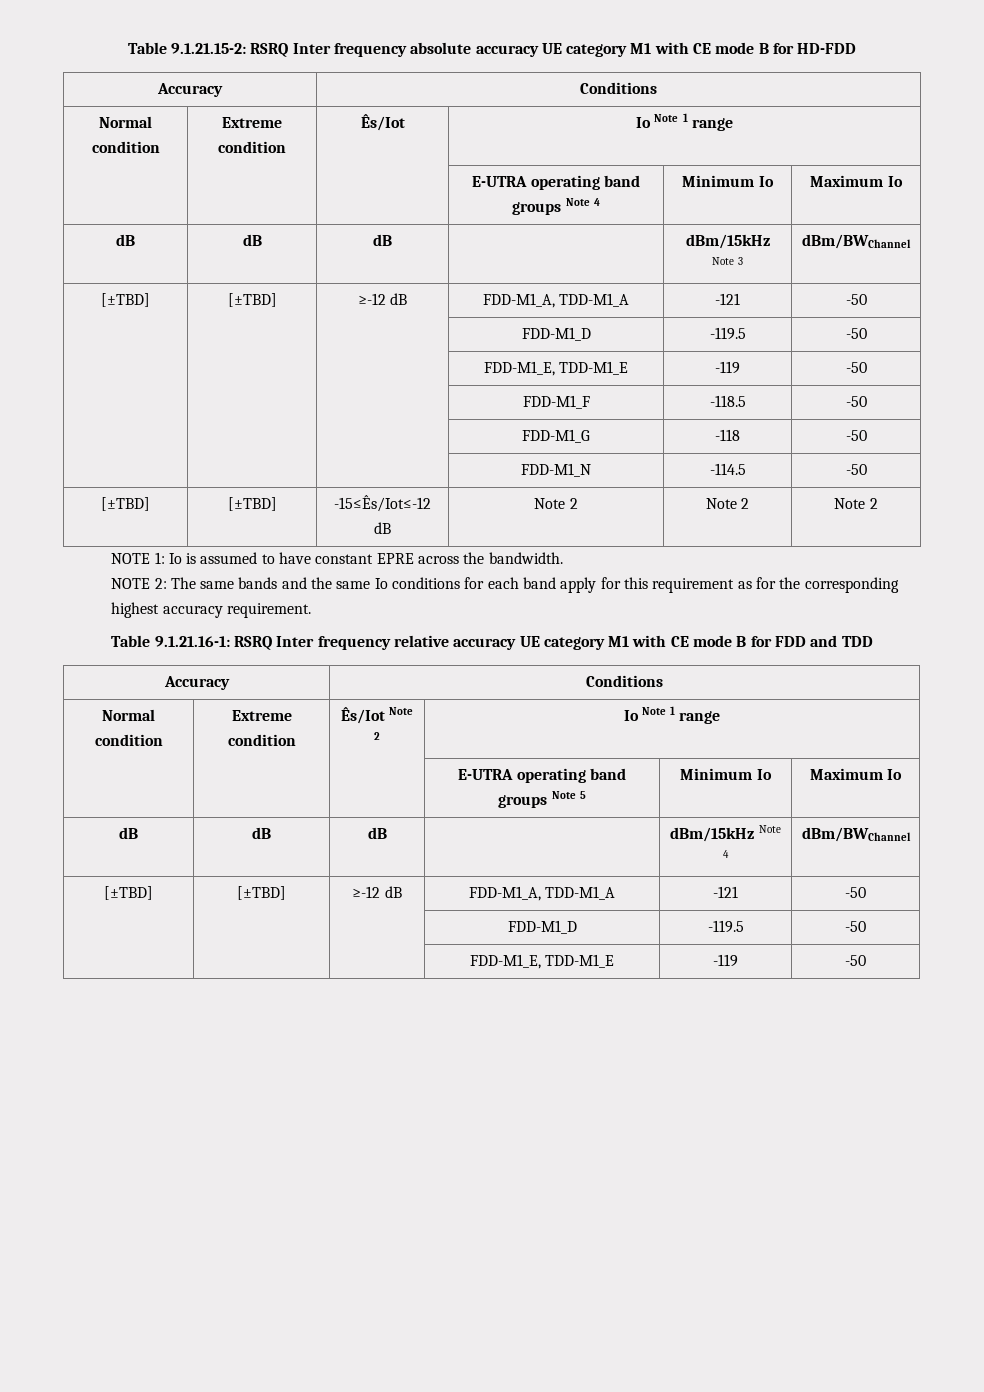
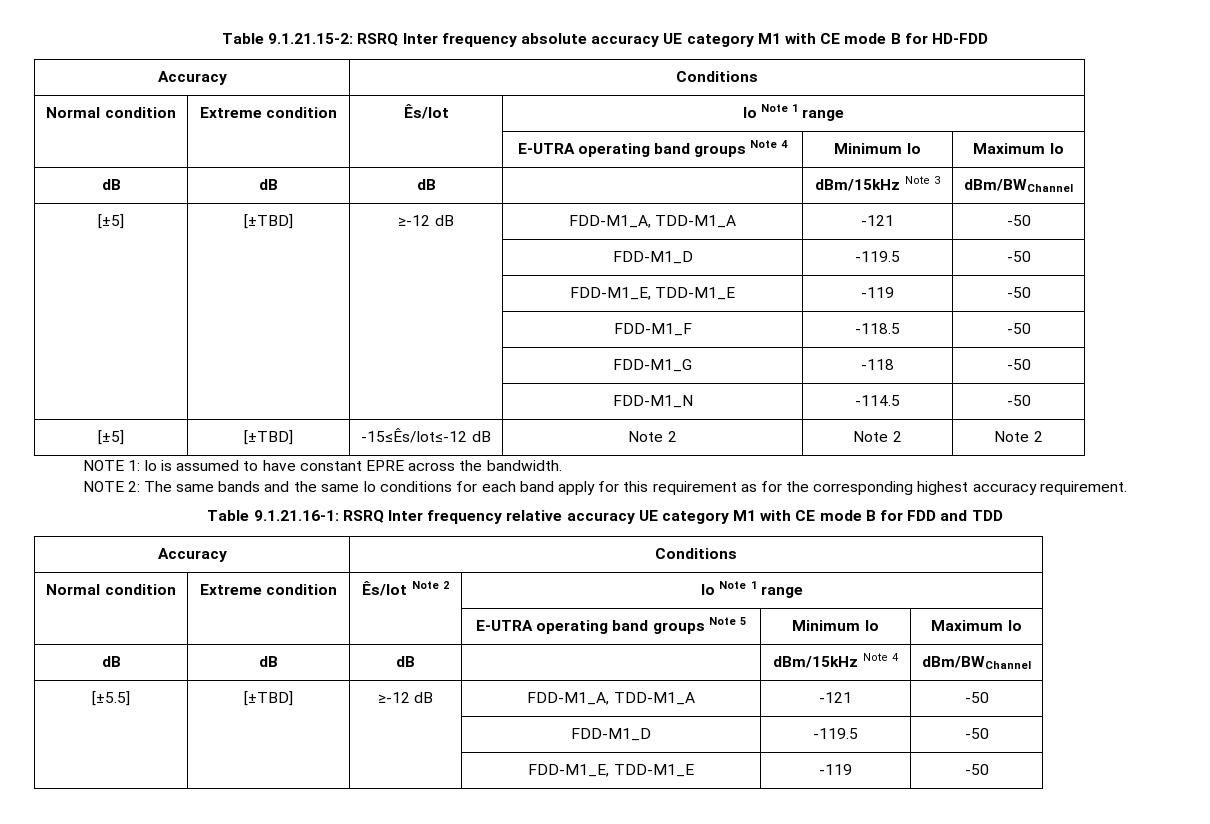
  dB | dB | dB | | dBm/15kHz Note 3 | dBm/BWChannel
- [±TBD] | [±TBD] | ≥-12 dB | FDD-M1_A, TDD-M1_A | -121 | -50
+ [±5] | [±TBD] | ≥-12 dB | FDD-M1_A, TDD-M1_A | -121 | -50
- [±TBD] | [±TBD] | -15≤Ês/Iot≤-12 dB | Note 2 | Note 2 | Note 2
+ [±5] | [±TBD] | -15≤Ês/Iot≤-12 dB | Note 2 | Note 2 | Note 2
  dB | dB | dB | | dBm/15kHz Note 4 | dBm/BWChannel
- [±TBD] | [±TBD] | ≥-12 dB | FDD-M1_A, TDD-M1_A | -121 | -50
+ [±5.5] | [±TBD] | ≥-12 dB | FDD-M1_A, TDD-M1_A | -121 | -50

